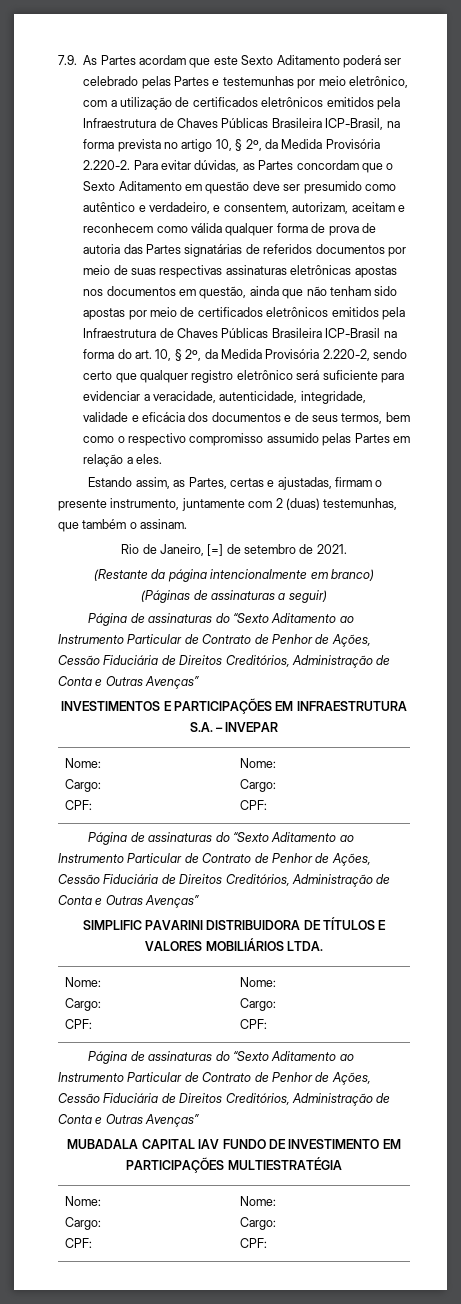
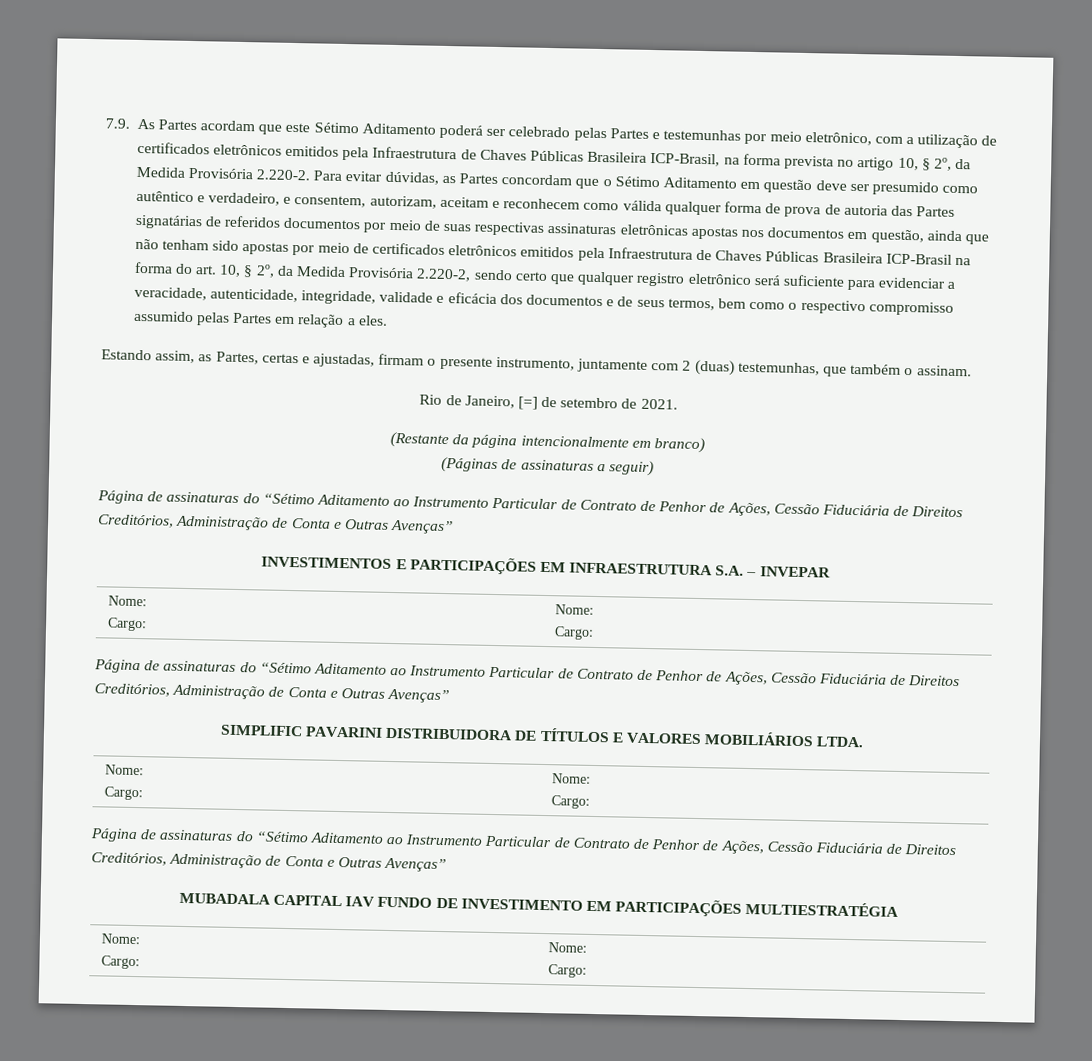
- 7.9. As Partes acordam que este Sexto Aditamento poderá ser celebrado pelas Partes e testemunhas por meio eletrônico, com a utilização de certificados eletrônicos emitidos pela Infraestrutura de Chaves Públicas Brasileira ICP-Brasil, na forma prevista no artigo 10, § 2º, da Medida Provisória 2.220-2. Para evitar dúvidas, as Partes concordam que o Sexto Aditamento em questão deve ser presumido como autêntico e verdadeiro, e consentem, autorizam, aceitam e reconhecem como válida qualquer forma de prova de autoria das Partes signatárias de referidos documentos por meio de suas respectivas assinaturas eletrônicas apostas nos documentos em questão, ainda que não tenham sido apostas por meio de certificados eletrônicos emitidos pela Infraestrutura de Chaves Públicas Brasileira ICP-Brasil na forma do art. 10, § 2º, da Medida Provisória 2.220-2, sendo certo que qualquer registro eletrônico será suficiente para evidenciar a veracidade, autenticidade, integridade, validade e eficácia dos documentos e de seus termos, bem como o respectivo compromisso assumido pelas Partes em relação a eles.
+ 7.9. As Partes acordam que este Sétimo Aditamento poderá ser celebrado pelas Partes e testemunhas por meio eletrônico, com a utilização de certificados eletrônicos emitidos pela Infraestrutura de Chaves Públicas Brasileira ICP-Brasil, na forma prevista no artigo 10, § 2º, da Medida Provisória 2.220-2. Para evitar dúvidas, as Partes concordam que o Sétimo Aditamento em questão deve ser presumido como autêntico e verdadeiro, e consentem, autorizam, aceitam e reconhecem como válida qualquer forma de prova de autoria das Partes signatárias de referidos documentos por meio de suas respectivas assinaturas eletrônicas apostas nos documentos em questão, ainda que não tenham sido apostas por meio de certificados eletrônicos emitidos pela Infraestrutura de Chaves Públicas Brasileira ICP-Brasil na forma do art. 10, § 2º, da Medida Provisória 2.220-2, sendo certo que qualquer registro eletrônico será suficiente para evidenciar a veracidade, autenticidade, integridade, validade e eficácia dos documentos e de seus termos, bem como o respectivo compromisso assumido pelas Partes em relação a eles.
  (Páginas de assinaturas a seguir)
- Página de assinaturas do “Sexto Aditamento ao Instrumento Particular de Contrato de Penhor de Ações, Cessão Fiduciária de Direitos Creditórios, Administração de Conta e Outras Avenças”
+ Página de assinaturas do “Sétimo Aditamento ao Instrumento Particular de Contrato de Penhor de Ações, Cessão Fiduciária de Direitos Creditórios, Administração de Conta e Outras Avenças”
  INVESTIMENTOS E PARTICIPAÇÕES EM INFRAESTRUTURA S.A. – INVEPAR
  Nome:
+ Cargo: | Nome:
  Cargo:
- CPF: | Nome:
- Cargo:
- CPF:
- Página de assinaturas do “Sexto Aditamento ao Instrumento Particular de Contrato de Penhor de Ações, Cessão Fiduciária de Direitos Creditórios, Administração de Conta e Outras Avenças”
+ Página de assinaturas do “Sétimo Aditamento ao Instrumento Particular de Contrato de Penhor de Ações, Cessão Fiduciária de Direitos Creditórios, Administração de Conta e Outras Avenças”
  SIMPLIFIC PAVARINI DISTRIBUIDORA DE TÍTULOS E VALORES MOBILIÁRIOS LTDA.
  Nome:
+ Cargo: | Nome:
  Cargo:
- CPF: | Nome:
- Cargo:
- CPF:
- Página de assinaturas do “Sexto Aditamento ao Instrumento Particular de Contrato de Penhor de Ações, Cessão Fiduciária de Direitos Creditórios, Administração de Conta e Outras Avenças”
+ Página de assinaturas do “Sétimo Aditamento ao Instrumento Particular de Contrato de Penhor de Ações, Cessão Fiduciária de Direitos Creditórios, Administração de Conta e Outras Avenças”
  MUBADALA CAPITAL IAV FUNDO DE INVESTIMENTO EM PARTICIPAÇÕES MULTIESTRATÉGIA
  Nome:
+ Cargo: | Nome:
  Cargo:
- CPF: | Nome:
- Cargo:
- CPF:

